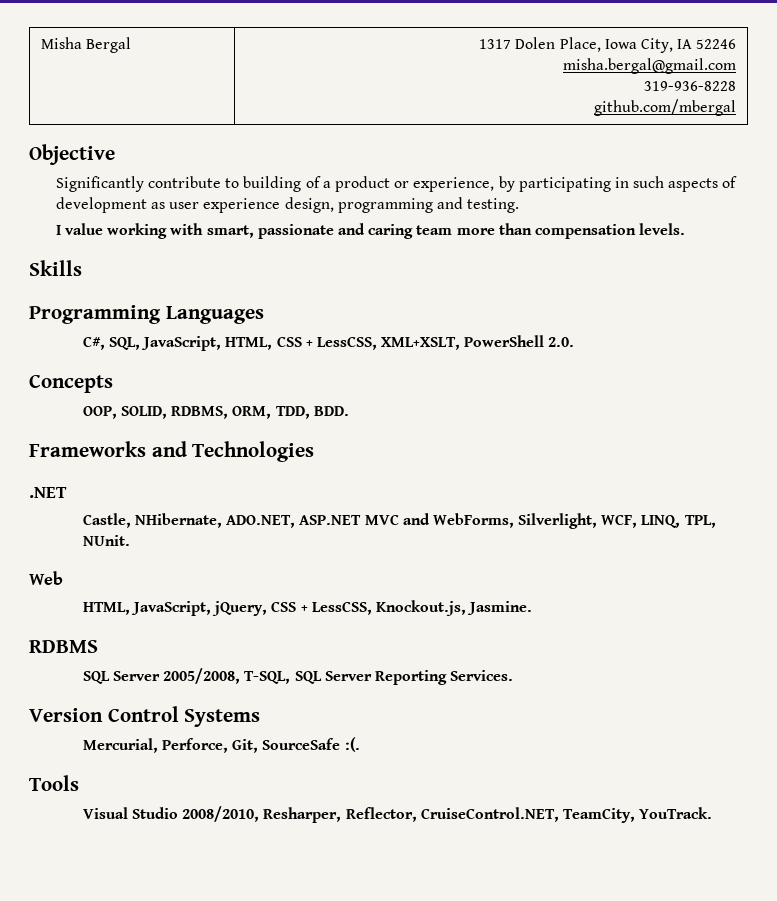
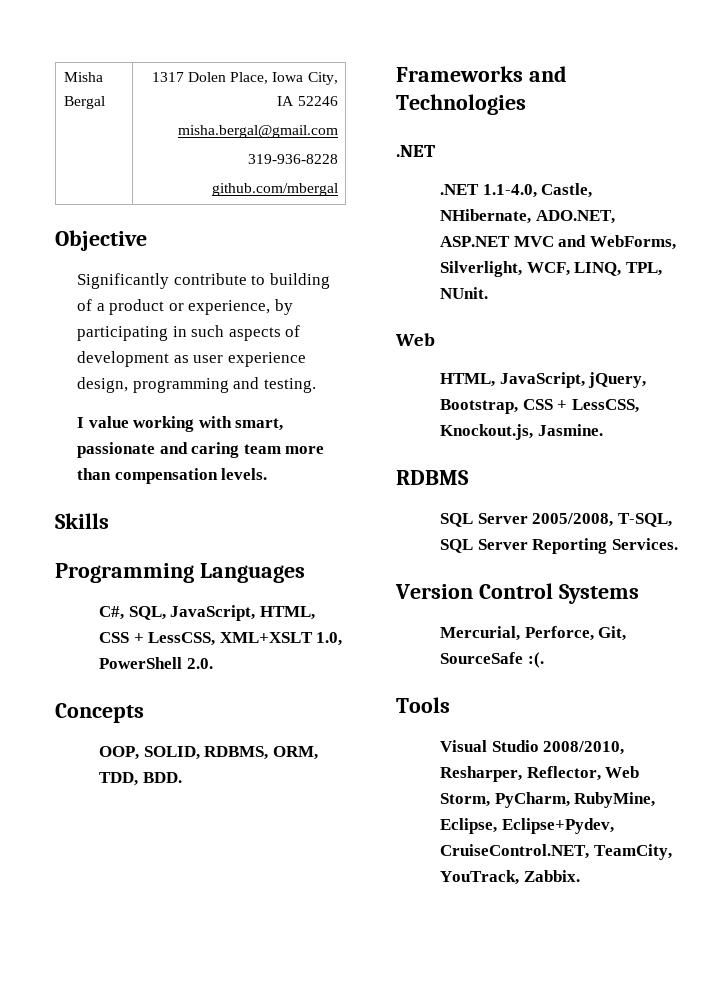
- C#, SQL, JavaScript, HTML, CSS + LessCSS, XML+XSLT, PowerShell 2.0.
+ C#, SQL, JavaScript, HTML, CSS + LessCSS, XML+XSLT 1.0, PowerShell 2.0.
- Castle, NHibernate, ADO.NET, ASP.NET MVC and WebForms, Silverlight, WCF, LINQ, TPL, NUnit.
+ .NET 1.1-4.0, Castle, NHibernate, ADO.NET, ASP.NET MVC and WebForms, Silverlight, WCF, LINQ, TPL, NUnit.
- HTML, JavaScript, jQuery, CSS + LessCSS, Knockout.js, Jasmine.
+ HTML, JavaScript, jQuery, Bootstrap, CSS + LessCSS, Knockout.js, Jasmine.
- Visual Studio 2008/2010, Resharper, Reflector, CruiseControl.NET, TeamCity, YouTrack.
+ Visual Studio 2008/2010, Resharper, Reflector, Web Storm, PyCharm, RubyMine, Eclipse, Eclipse+Pydev, CruiseControl.NET, TeamCity, YouTrack, Zabbix.

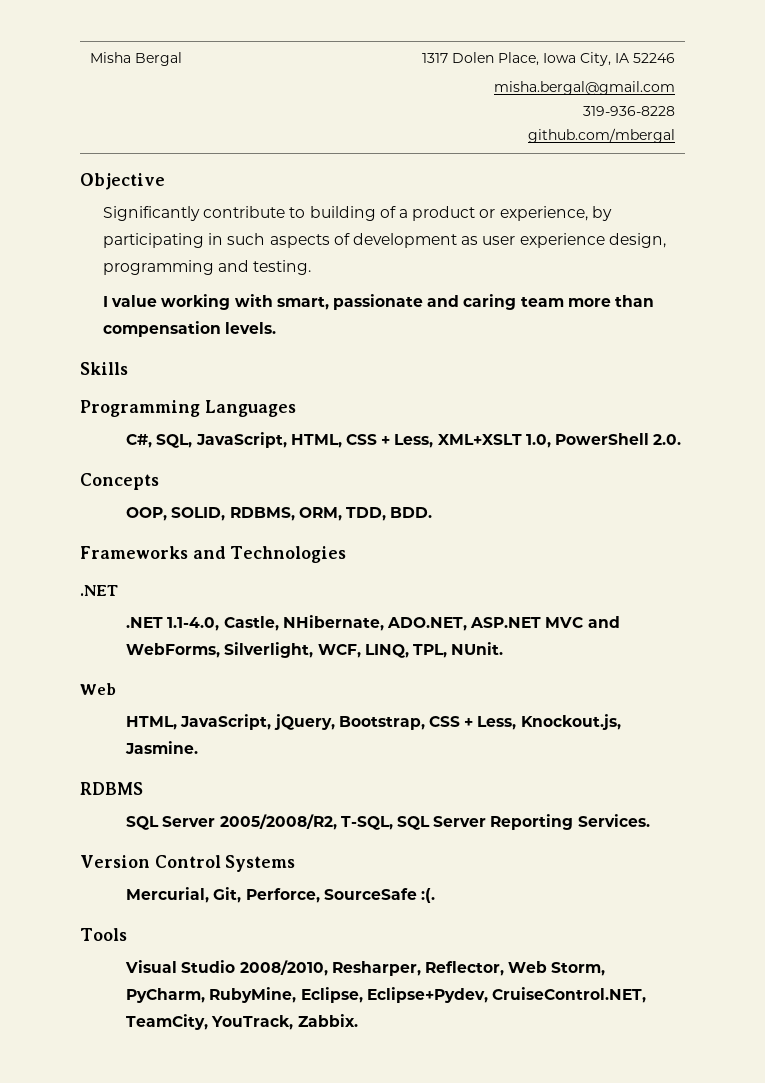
- C#, SQL, JavaScript, HTML, CSS + LessCSS, XML+XSLT 1.0, PowerShell 2.0.
+ C#, SQL, JavaScript, HTML, CSS + Less, XML+XSLT 1.0, PowerShell 2.0.
- HTML, JavaScript, jQuery, Bootstrap, CSS + LessCSS, Knockout.js, Jasmine.
+ HTML, JavaScript, jQuery, Bootstrap, CSS + Less, Knockout.js, Jasmine.
- SQL Server 2005/2008, T-SQL, SQL Server Reporting Services.
+ SQL Server 2005/2008/R2, T-SQL, SQL Server Reporting Services.
- Mercurial, Perforce, Git, SourceSafe :(.
+ Mercurial, Git, Perforce, SourceSafe :(.

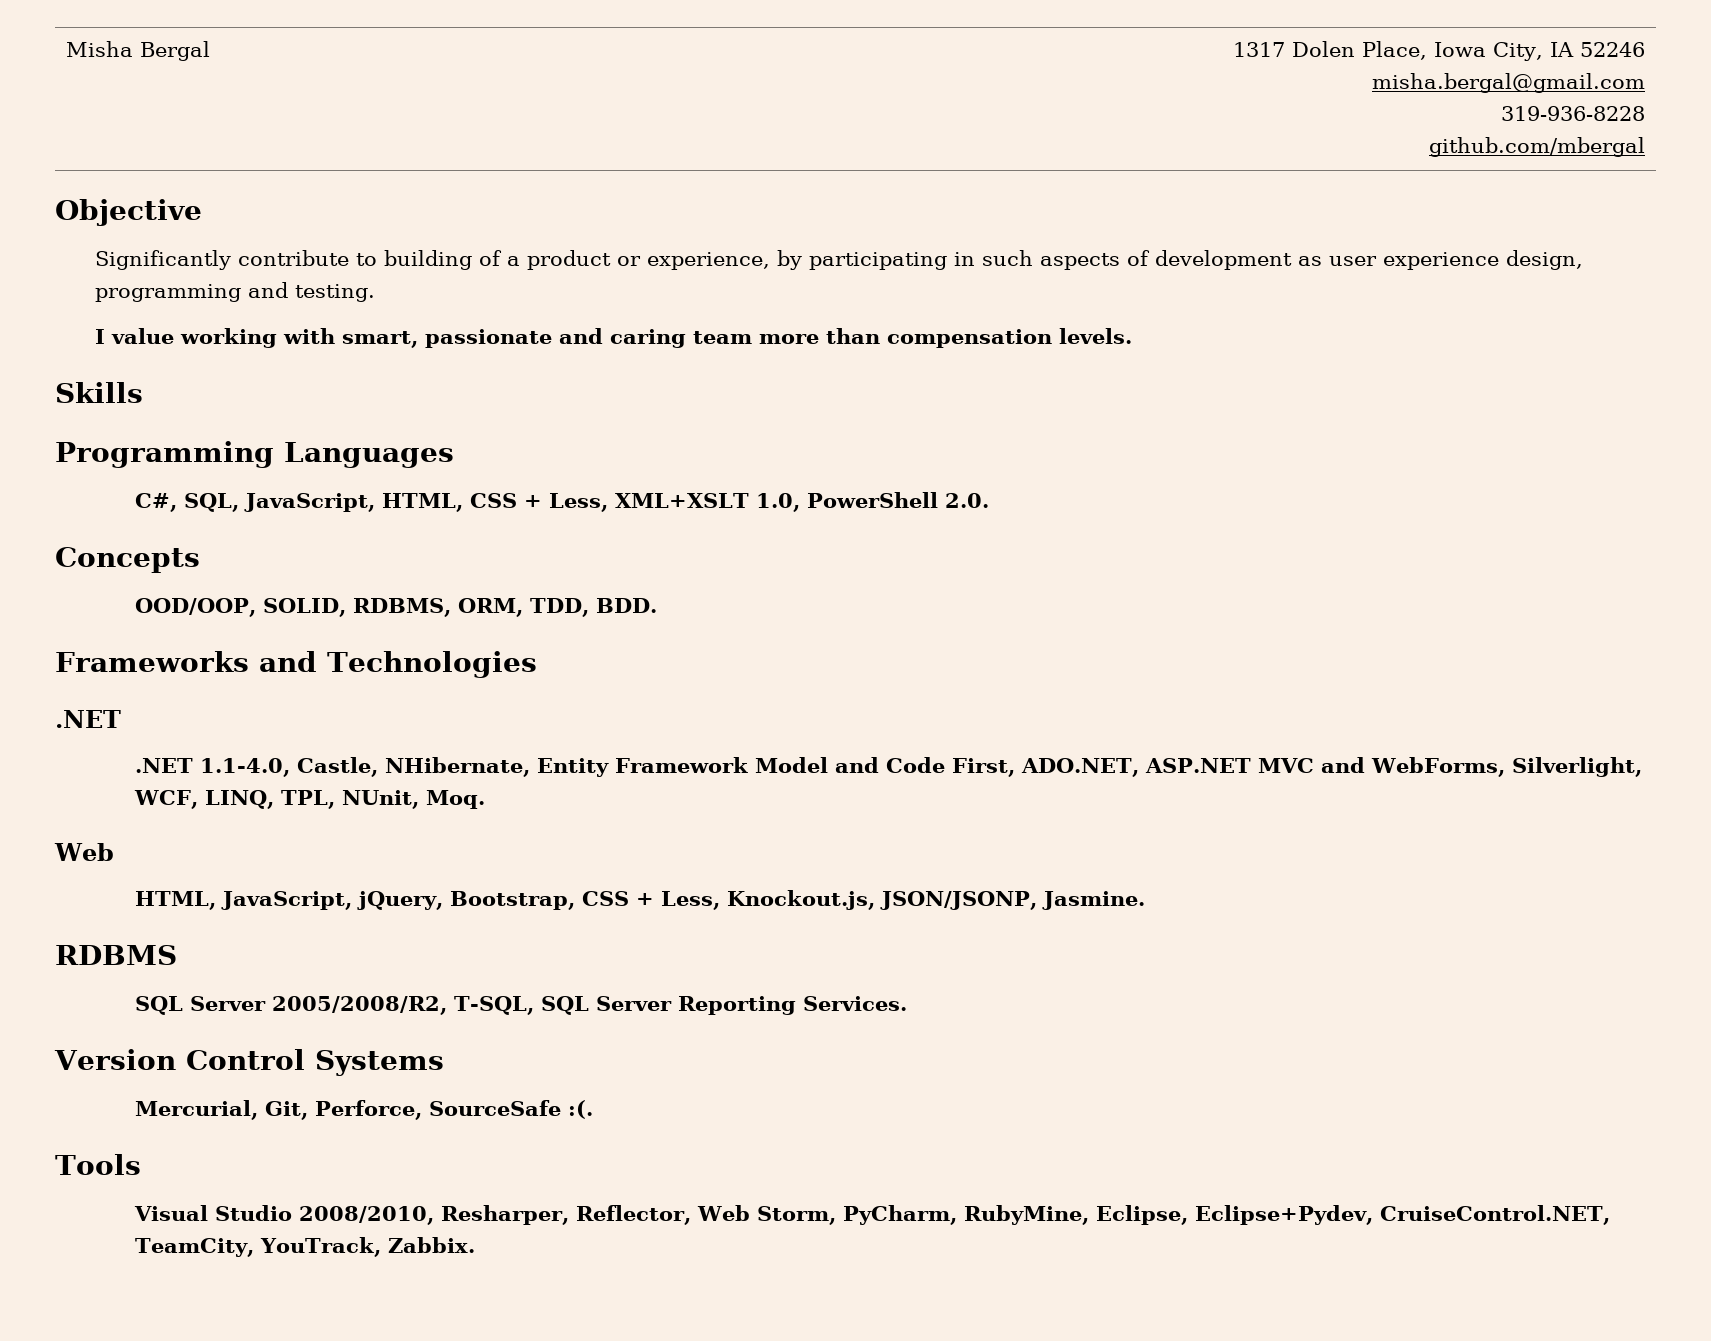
- OOP, SOLID, RDBMS, ORM, TDD, BDD.
+ OOD/OOP, SOLID, RDBMS, ORM, TDD, BDD.
- .NET 1.1-4.0, Castle, NHibernate, ADO.NET, ASP.NET MVC and WebForms, Silverlight, WCF, LINQ, TPL, NUnit.
+ .NET 1.1-4.0, Castle, NHibernate, Entity Framework Model and Code First, ADO.NET, ASP.NET MVC and WebForms, Silverlight, WCF, LINQ, TPL, NUnit, Moq.
- HTML, JavaScript, jQuery, Bootstrap, CSS + Less, Knockout.js, Jasmine.
+ HTML, JavaScript, jQuery, Bootstrap, CSS + Less, Knockout.js, JSON/JSONP, Jasmine.

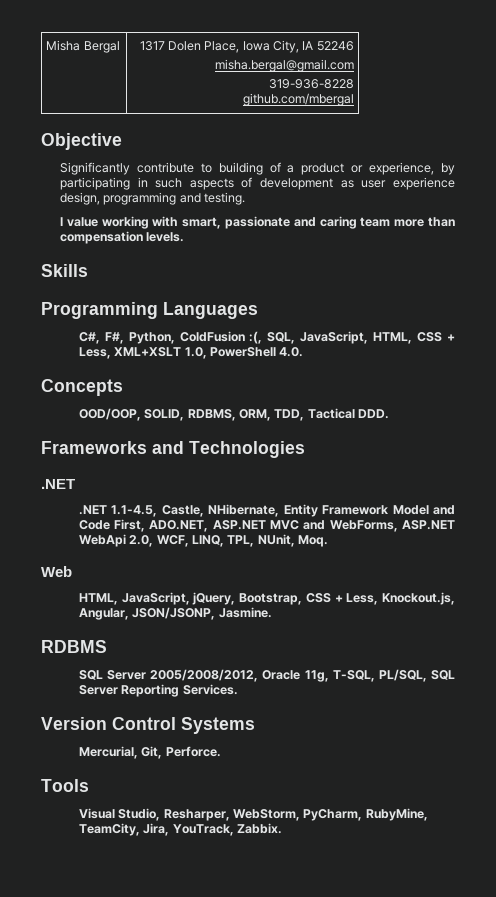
- C#, SQL, JavaScript, HTML, CSS + Less, XML+XSLT 1.0, PowerShell 2.0.
+ C#, F#, Python, ColdFusion :(, SQL, JavaScript, HTML, CSS + Less, XML+XSLT 1.0, PowerShell 4.0.
- OOD/OOP, SOLID, RDBMS, ORM, TDD, BDD.
+ OOD/OOP, SOLID, RDBMS, ORM, TDD, Tactical DDD.
- .NET 1.1-4.0, Castle, NHibernate, Entity Framework Model and Code First, ADO.NET, ASP.NET MVC and WebForms, Silverlight, WCF, LINQ, TPL, NUnit, Moq.
+ .NET 1.1-4.5, Castle, NHibernate, Entity Framework Model and Code First, ADO.NET, ASP.NET MVC and WebForms, ASP.NET WebApi 2.0, WCF, LINQ, TPL, NUnit, Moq.
- HTML, JavaScript, jQuery, Bootstrap, CSS + Less, Knockout.js, JSON/JSONP, Jasmine.
+ HTML, JavaScript, jQuery, Bootstrap, CSS + Less, Knockout.js, Angular, JSON/JSONP, Jasmine.
- SQL Server 2005/2008/R2, T-SQL, SQL Server Reporting Services.
+ SQL Server 2005/2008/2012, Oracle 11g, T-SQL, PL/SQL, SQL Server Reporting Services.
- Mercurial, Git, Perforce, SourceSafe :(.
+ Mercurial, Git, Perforce.
- Visual Studio 2008/2010, Resharper, Reflector, Web Storm, PyCharm, RubyMine, Eclipse, Eclipse+Pydev, CruiseControl.NET, TeamCity, YouTrack, Zabbix.
+ Visual Studio, Resharper, WebStorm, PyCharm, RubyMine, TeamCity, Jira, YouTrack, Zabbix.

